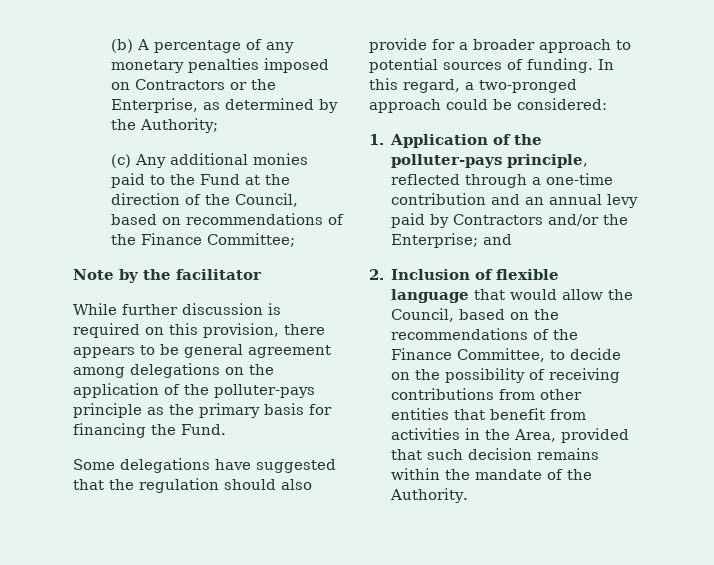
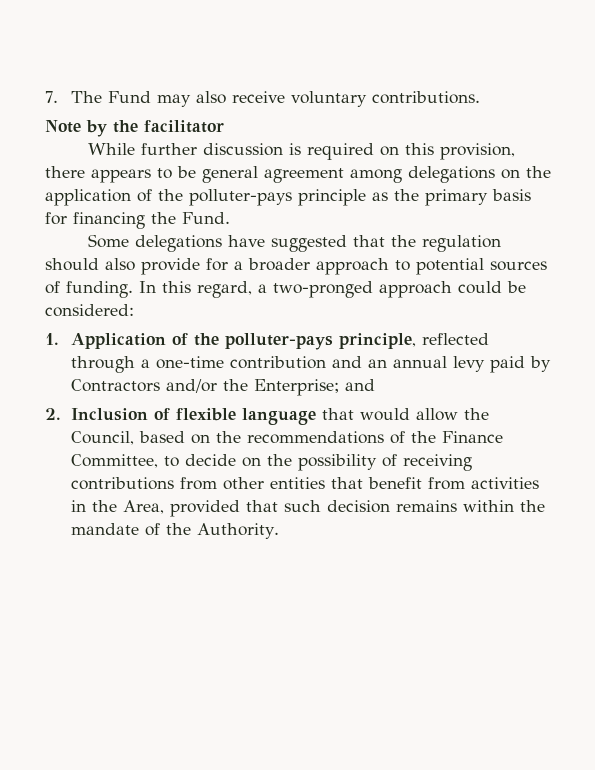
- (b) A percentage of any monetary penalties imposed on Contractors or the Enterprise, as determined by the Authority;
- (c) Any additional monies paid to the Fund at the direction of the Council, based on recommendations of the Finance Committee;
+ 7. The Fund may also receive voluntary contributions.

